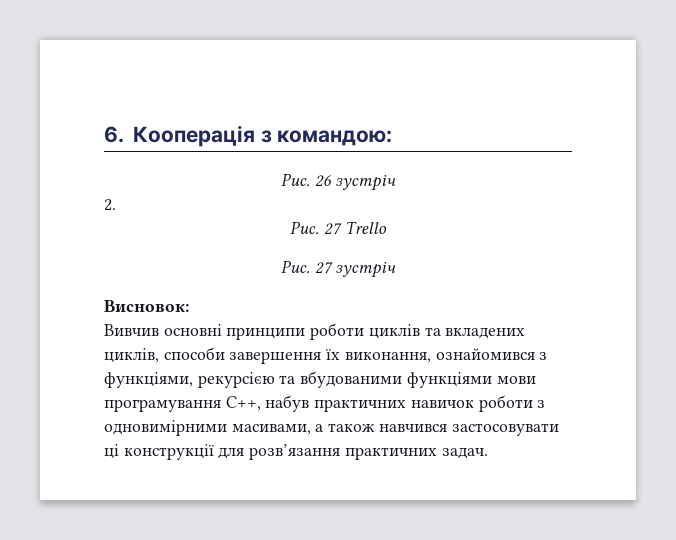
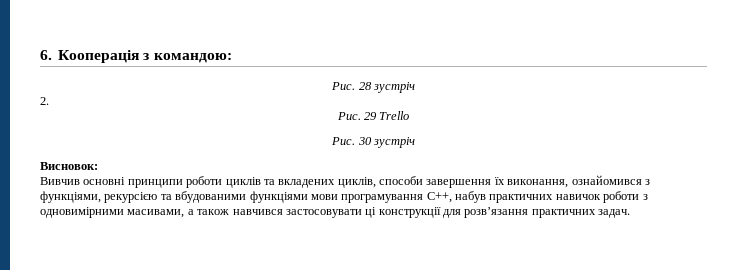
- Рис. 26 зустріч
+ Рис. 28 зустріч
- Рис. 27 Trello
+ Рис. 29 Trello
- Рис. 27 зустріч
+ Рис. 30 зустріч

